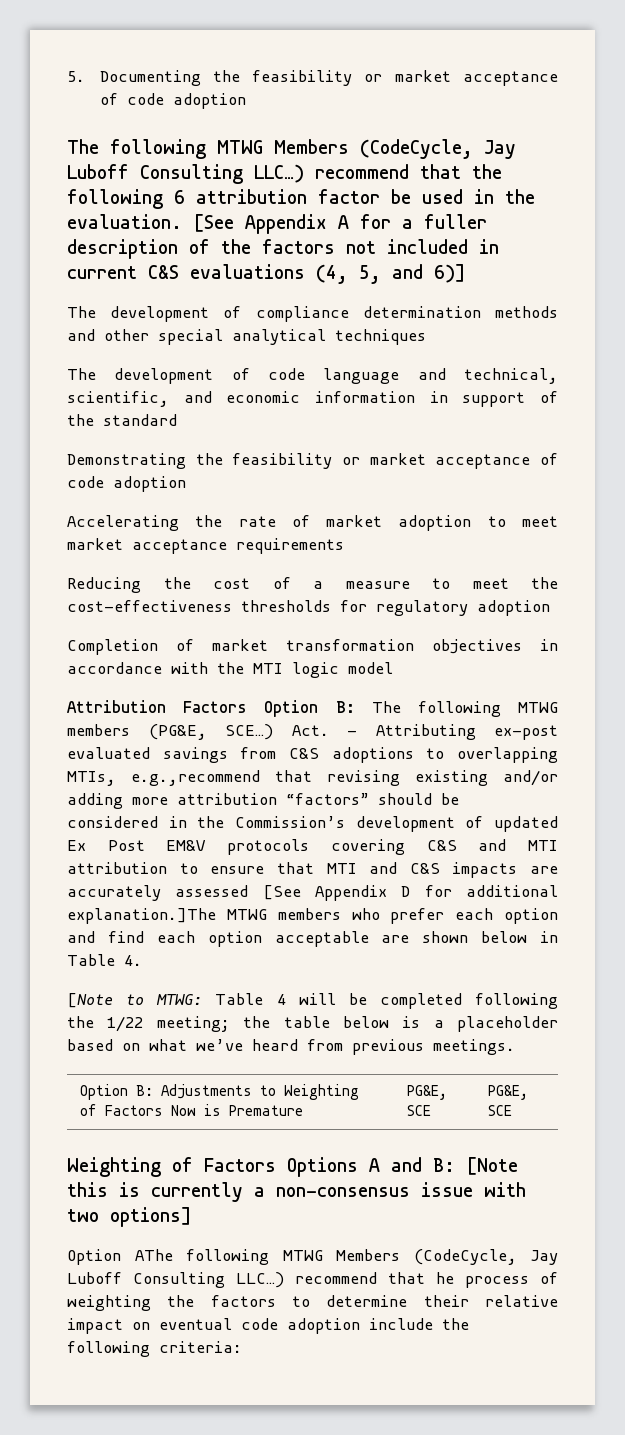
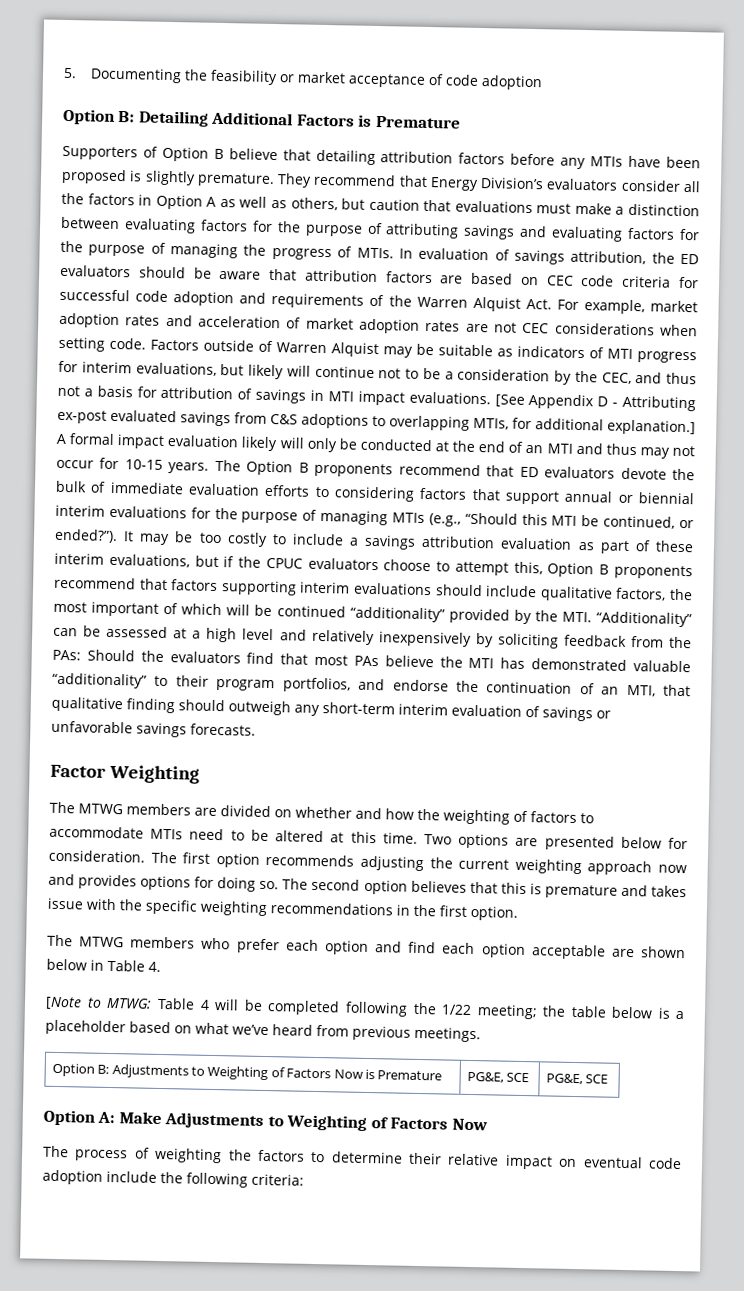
- The following MTWG Members (CodeCycle, Jay Luboff Consulting LLC…) recommend that the following 6 attribution factor be used in the evaluation. [See Appendix A for a fuller description of the factors not included in current C&S evaluations (4, 5, and 6)]
- The development of compliance determination methods and other special analytical techniques
- The development of code language and technical, scientific, and economic information in support of the standard
- Demonstrating the feasibility or market acceptance of code adoption
- Accelerating the rate of market adoption to meet market acceptance requirements
- Reducing the cost of a measure to meet the cost-effectiveness thresholds for regulatory adoption
- Completion of market transformation objectives in accordance with the MTI logic model
- Attribution Factors Option B: The following MTWG members (PG&E, SCE…) Act. - Attributing ex-post evaluated savings from C&S adoptions to overlapping MTIs, e.g.,recommend that revising existing and/or adding more attribution “factors” should be considered in the Commission’s development of updated Ex Post EM&V protocols covering C&S and MTI attribution to ensure that MTI and C&S impacts are accurately assessed [See Appendix D for additional explanation.]The MTWG members who prefer each option and find each option acceptable are shown below in Table 4.
+ Option B: Detailing Additional Factors is Premature
+ Supporters of Option B believe that detailing attribution factors before any MTIs have been proposed is slightly premature. They recommend that Energy Division’s evaluators consider all the factors in Option A as well as others, but caution that evaluations must make a distinction between evaluating factors for the purpose of attributing savings and evaluating factors for the purpose of managing the progress of MTIs. In evaluation of savings attribution, the ED evaluators should be aware that attribution factors are based on CEC code criteria for successful code adoption and requirements of the Warren Alquist Act. For example, market adoption rates and acceleration of market adoption rates are not CEC considerations when setting code. Factors outside of Warren Alquist may be suitable as indicators of MTI progress for interim evaluations, but likely will continue not to be a consideration by the CEC, and thus not a basis for attribution of savings in MTI impact evaluations. [See Appendix D - Attributing ex-post evaluated savings from C&S adoptions to overlapping MTIs, for additional explanation.] A formal impact evaluation likely will only be conducted at the end of an MTI and thus may not occur for 10-15 years. The Option B proponents recommend that ED evaluators devote the bulk of immediate evaluation efforts to considering factors that support annual or biennial interim evaluations for the purpose of managing MTIs (e.g., “Should this MTI be continued, or ended?”). It may be too costly to include a savings attribution evaluation as part of these interim evaluations, but if the CPUC evaluators choose to attempt this, Option B proponents recommend that factors supporting interim evaluations should include qualitative factors, the most important of which will be continued “additionality” provided by the MTI. “Additionality” can be assessed at a high level and relatively inexpensively by soliciting feedback from the PAs: Should the evaluators find that most PAs believe the MTI has demonstrated valuable “additionality” to their program portfolios, and endorse the continuation of an MTI, that qualitative finding should outweigh any short-term interim evaluation of savings or unfavorable savings forecasts.
+ Factor Weighting
+ The MTWG members are divided on whether and how the weighting of factors to accommodate MTIs need to be altered at this time. Two options are presented below for consideration. The first option recommends adjusting the current weighting approach now and provides options for doing so. The second option believes that this is premature and takes issue with the specific weighting recommendations in the first option.
+ The MTWG members who prefer each option and find each option acceptable are shown below in Table 4.
- Weighting of Factors Options A and B: [Note this is currently a non-consensus issue with two options]
- Option AThe following MTWG Members (CodeCycle, Jay Luboff Consulting LLC…) recommend that he process of weighting the factors to determine their relative impact on eventual code adoption include the following criteria:
+ Option A: Make Adjustments to Weighting of Factors Now
+ The process of weighting the factors to determine their relative impact on eventual code adoption include the following criteria:

